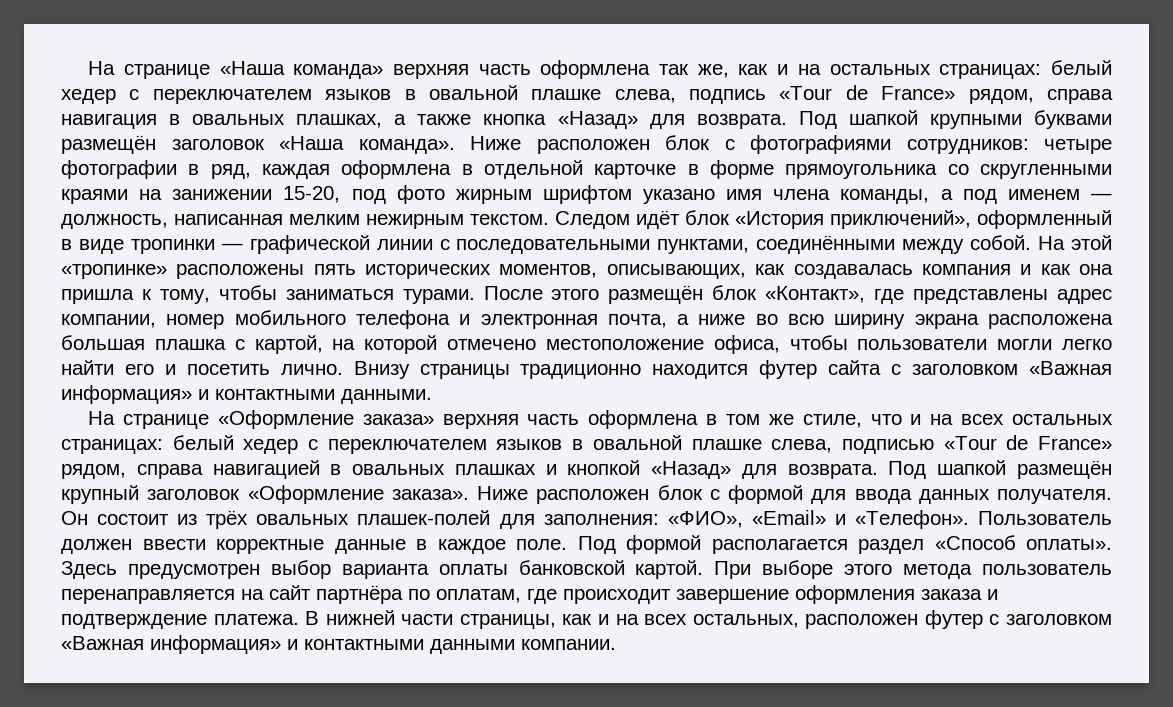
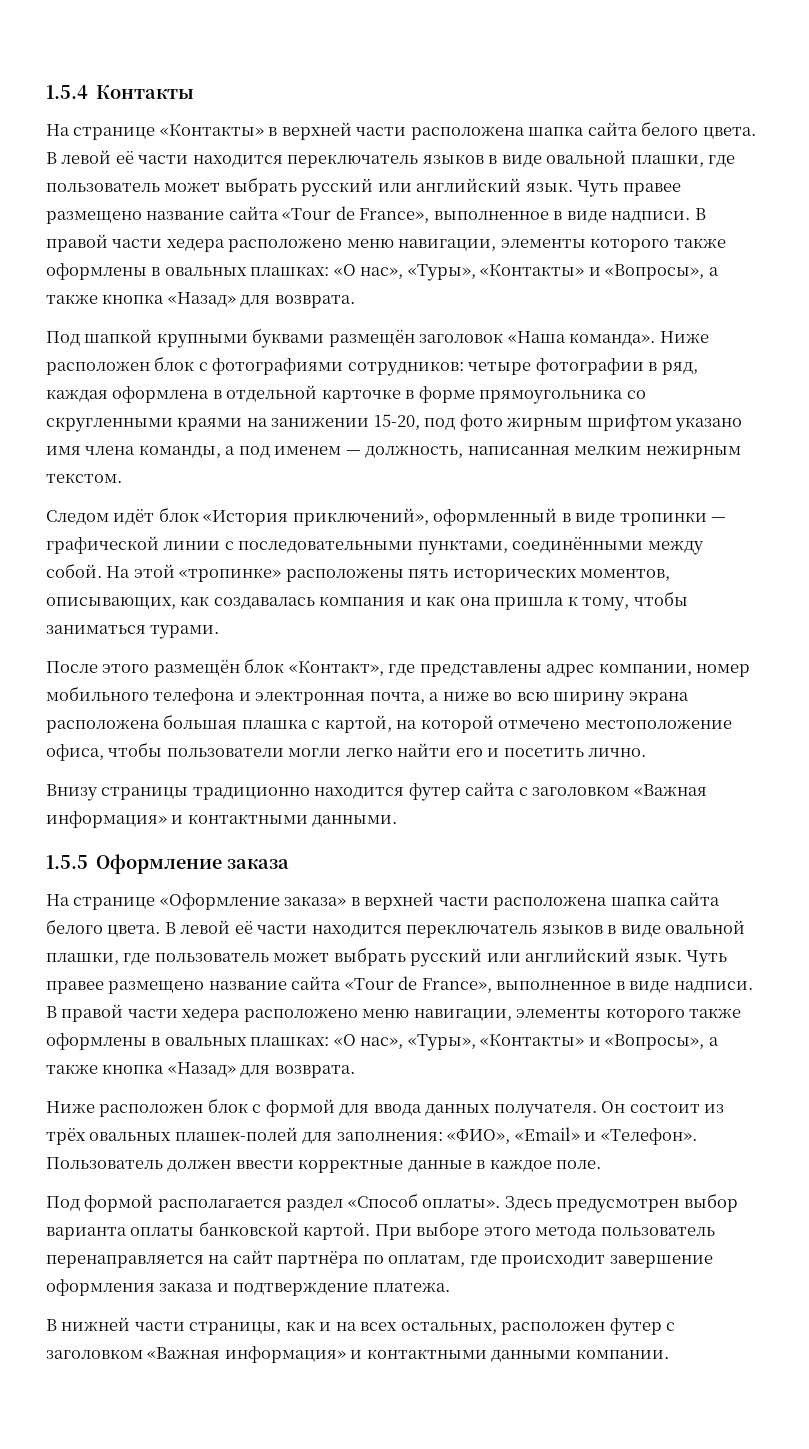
- На странице «Наша команда» верхняя часть оформлена так же, как и на остальных страницах: белый хедер с переключателем языков в овальной плашке слева, подпись «Tour de France» рядом, справа навигация в овальных плашках, а также кнопка «Назад» для возврата. Под шапкой крупными буквами размещён заголовок «Наша команда».
+ 1.5.4 Контакты
+ На странице «Контакты» в верхней части расположена шапка сайта белого цвета. В левой её части находится переключатель языков в виде овальной плашки, где пользователь может выбрать русский или английский язык. Чуть правее размещено название сайта «Tour de France», выполненное в виде надписи. В правой части хедера расположено меню навигации, элементы которого также оформлены в овальных плашках: «О нас», «Туры», «Контакты» и «Вопросы», а также кнопка «Назад» для возврата.
+ Под шапкой крупными буквами размещён заголовок «Наша команда».
- Ниже расположен блок с фотографиями сотрудников: четыре фотографии в ряд, каждая оформлена в отдельной карточке в форме прямоугольника со скругленными краями на занижении 15-20, под фото жирным шрифтом указано имя члена команды, а под именем — должность, написанная мелким нежирным текстом. Следом идёт блок «История приключений», оформленный в виде тропинки — графической линии с последовательными пунктами, соединёнными между собой.
+ Ниже расположен блок с фотографиями сотрудников: четыре фотографии в ряд, каждая оформлена в отдельной карточке в форме прямоугольника со скругленными краями на занижении 15-20, под фото жирным шрифтом указано имя члена команды, а под именем — должность, написанная мелким нежирным текстом.
+ Следом идёт блок «История приключений», оформленный в виде тропинки — графической линии с последовательными пунктами, соединёнными между собой.
- На этой «тропинке» расположены пять исторических моментов, описывающих, как создавалась компания и как она пришла к тому, чтобы заниматься турами. После этого размещён блок «Контакт», где представлены адрес компании, номер мобильного телефона и электронная почта, а ниже во всю ширину экрана расположена большая плашка с картой, на которой отмечено местоположение офиса, чтобы пользователи могли легко найти его и посетить лично. Внизу страницы традиционно находится футер сайта с заголовком «Важная информация» и контактными данными.
+ На этой «тропинке» расположены пять исторических моментов, описывающих, как создавалась компания и как она пришла к тому, чтобы заниматься турами.
+ После этого размещён блок «Контакт», где представлены адрес компании, номер мобильного телефона и электронная почта, а ниже во всю ширину экрана расположена большая плашка с картой, на которой отмечено местоположение офиса, чтобы пользователи могли легко найти его и посетить лично.
+ Внизу страницы традиционно находится футер сайта с заголовком «Важная информация» и контактными данными.
+ 1.5.5 Оформление заказа
- На странице «Оформление заказа» верхняя часть оформлена в том же стиле, что и на всех остальных страницах: белый хедер с переключателем языков в овальной плашке слева, подписью «Tour de France» рядом, справа навигацией в овальных плашках и кнопкой «Назад» для возврата. Под шапкой размещён крупный заголовок «Оформление заказа». Ниже расположен блок с формой для ввода данных получателя.
+ На странице «Оформление заказа» в верхней части расположена шапка сайта белого цвета. В левой её части находится переключатель языков в виде овальной плашки, где пользователь может выбрать русский или английский язык. Чуть правее размещено название сайта «Tour de France», выполненное в виде надписи. В правой части хедера расположено меню навигации, элементы которого также оформлены в овальных плашках: «О нас», «Туры», «Контакты» и «Вопросы», а также кнопка «Назад» для возврата.
+ Ниже расположен блок с формой для ввода данных получателя.
- Пользователь должен ввести корректные данные в каждое поле. Под формой располагается раздел «Способ оплаты».
+ Пользователь должен ввести корректные данные в каждое поле.
+ Под формой располагается раздел «Способ оплаты».
- При выборе этого метода пользователь перенаправляется на сайт партнёра по оплатам, где происходит завершение оформления заказа и подтверждение платежа. В нижней части страницы, как и на всех остальных, расположен футер с заголовком «Важная информация» и контактными данными компании.
+ При выборе этого метода пользователь перенаправляется на сайт партнёра по оплатам, где происходит завершение оформления заказа и подтверждение платежа.
+ В нижней части страницы, как и на всех остальных, расположен футер с заголовком «Важная информация» и контактными данными компании.

